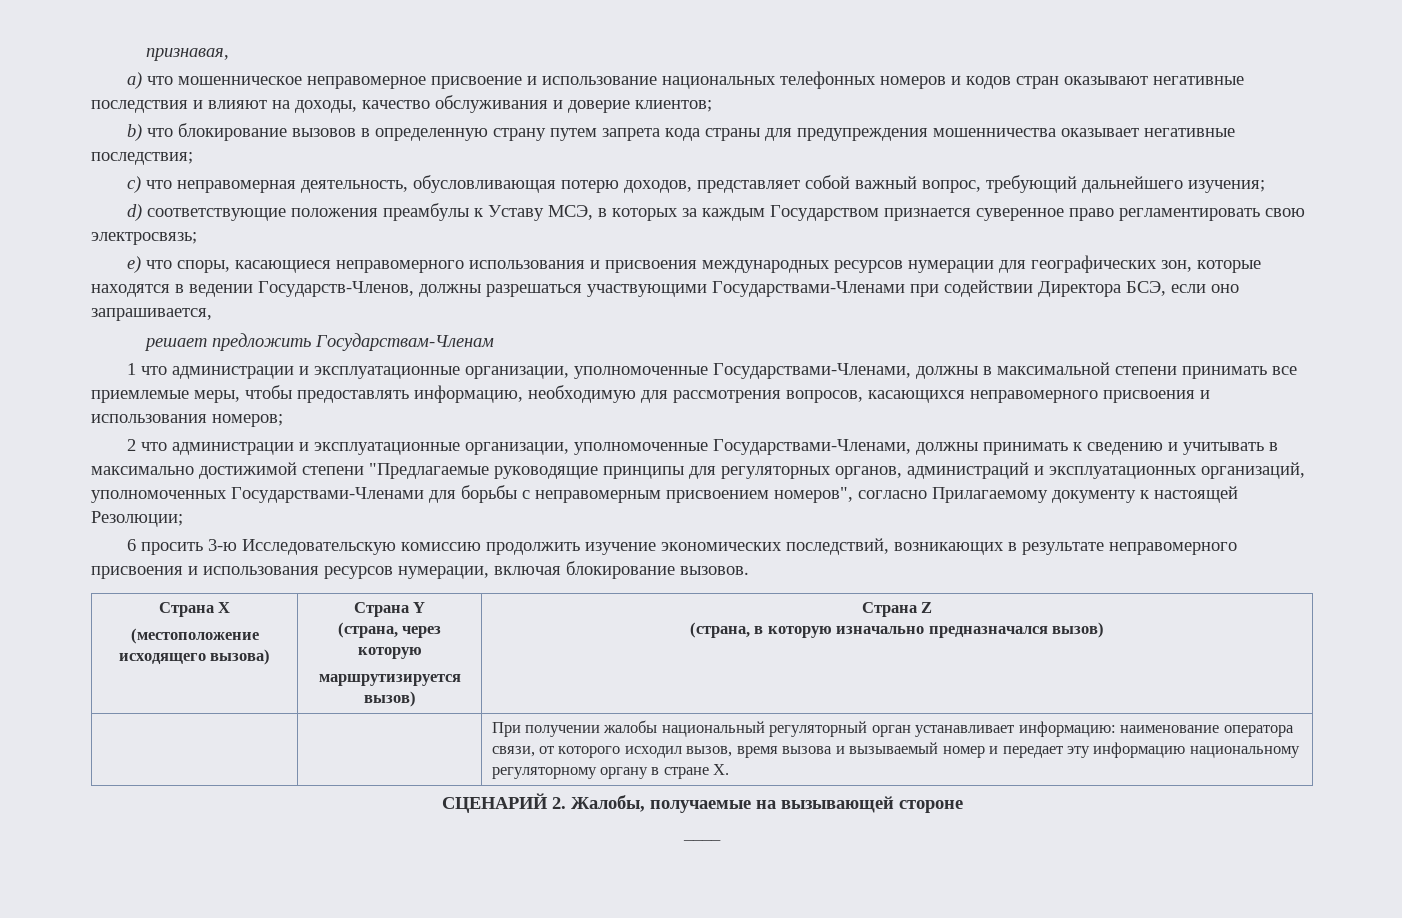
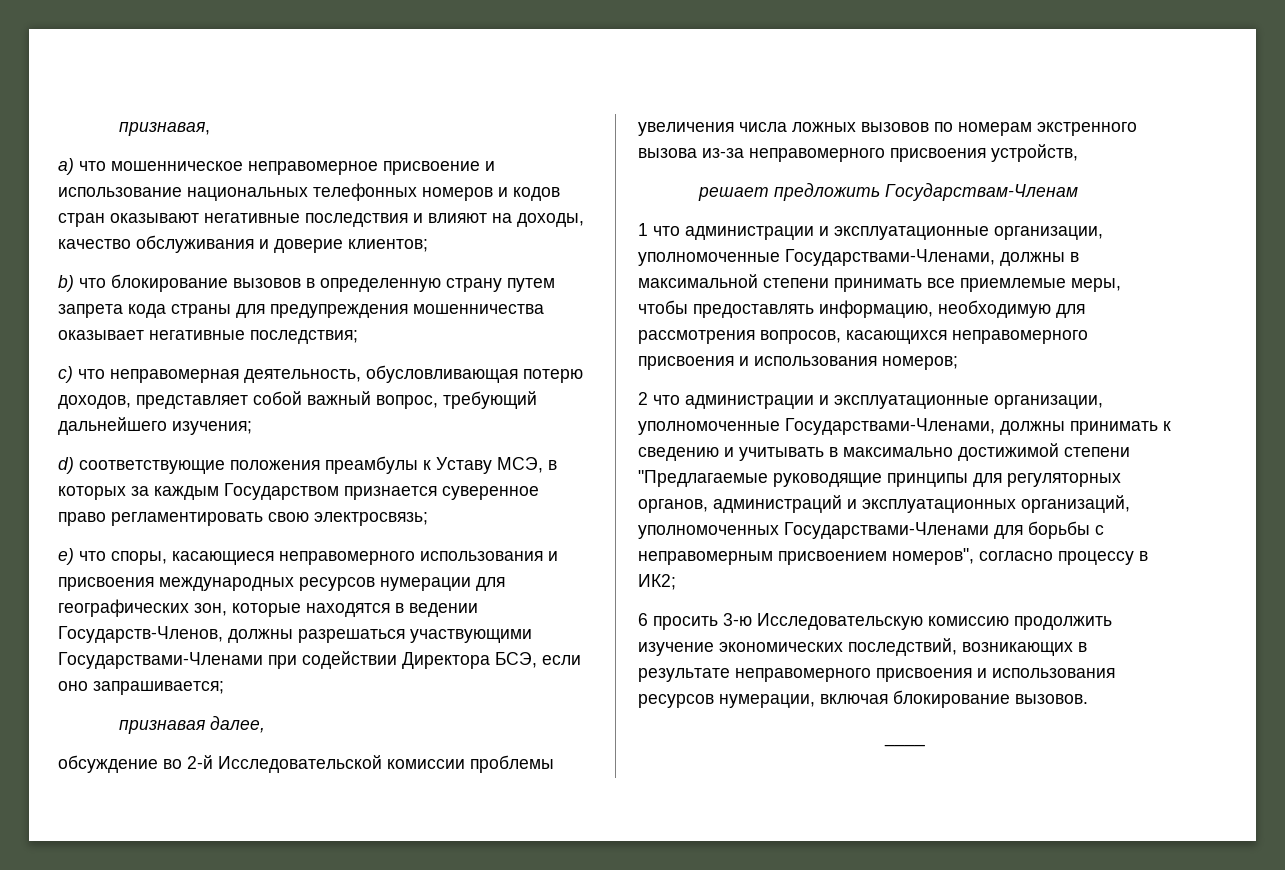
- e) что споры, касающиеся неправомерного использования и присвоения международных ресурсов нумерации для географических зон, которые находятся в ведении Государств-Членов, должны разрешаться участвующими Государствами-Членами при содействии Директора БСЭ, если оно запрашивается,
+ e) что споры, касающиеся неправомерного использования и присвоения международных ресурсов нумерации для географических зон, которые находятся в ведении Государств-Членов, должны разрешаться участвующими Государствами-Членами при содействии Директора БСЭ, если оно запрашивается;
+ признавая далее,
+ обсуждение во 2-й Исследовательской комиссии проблемы увеличения числа ложных вызовов по номерам экстренного вызова из-за неправомерного присвоения устройств,
- 2 что администрации и эксплуатационные организации, уполномоченные Государствами-Членами, должны принимать к сведению и учитывать в максимально достижимой степени "Предлагаемые руководящие принципы для регуляторных органов, администраций и эксплуатационных организаций, уполномоченных Государствами-Членами для борьбы с неправомерным присвоением номеров", согласно Прилагаемому документу к настоящей Резолюции;
+ 2 что администрации и эксплуатационные организации, уполномоченные Государствами-Членами, должны принимать к сведению и учитывать в максимально достижимой степени "Предлагаемые руководящие принципы для регуляторных органов, администраций и эксплуатационных организаций, уполномоченных Государствами-Членами для борьбы с неправомерным присвоением номеров", согласно процессу в ИК2;
- Страна X
- (местоположение исходящего вызова) | Страна Y
- (страна, через которую
- маршрутизируется вызов) | Страна Z
- (страна, в которую изначально предназначался вызов)
- | | При получении жалобы национальный регуляторный орган устанавливает информацию: наименование оператора связи, от которого исходил вызов, время вызова и вызываемый номер и передает эту информацию национальному регуляторному органу в стране Х.
- СЦЕНАРИЙ 2. Жалобы, получаемые на вызывающей стороне

